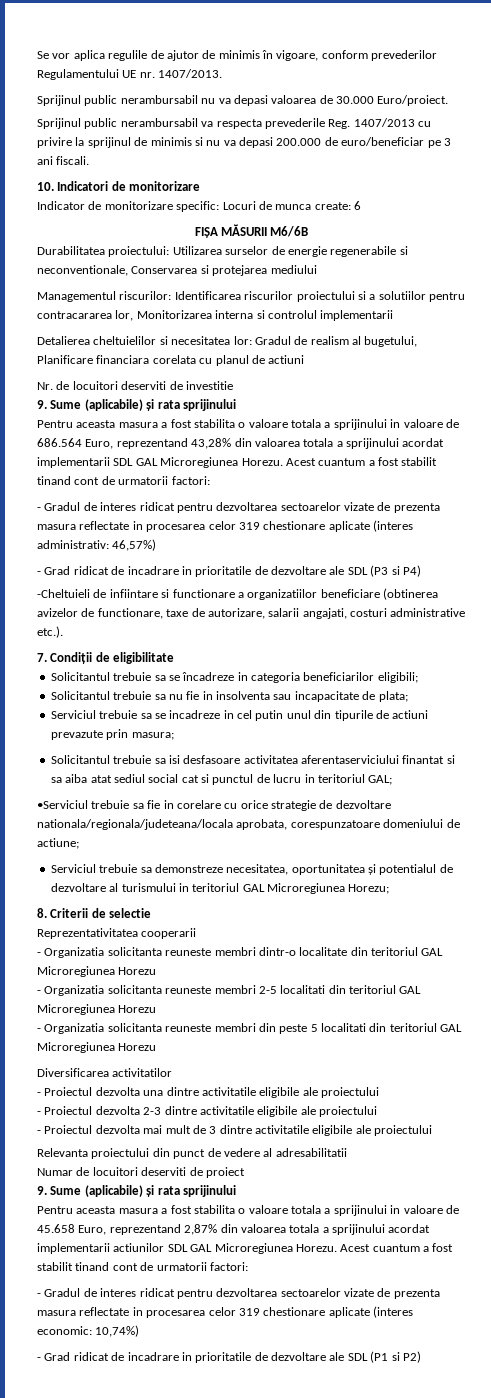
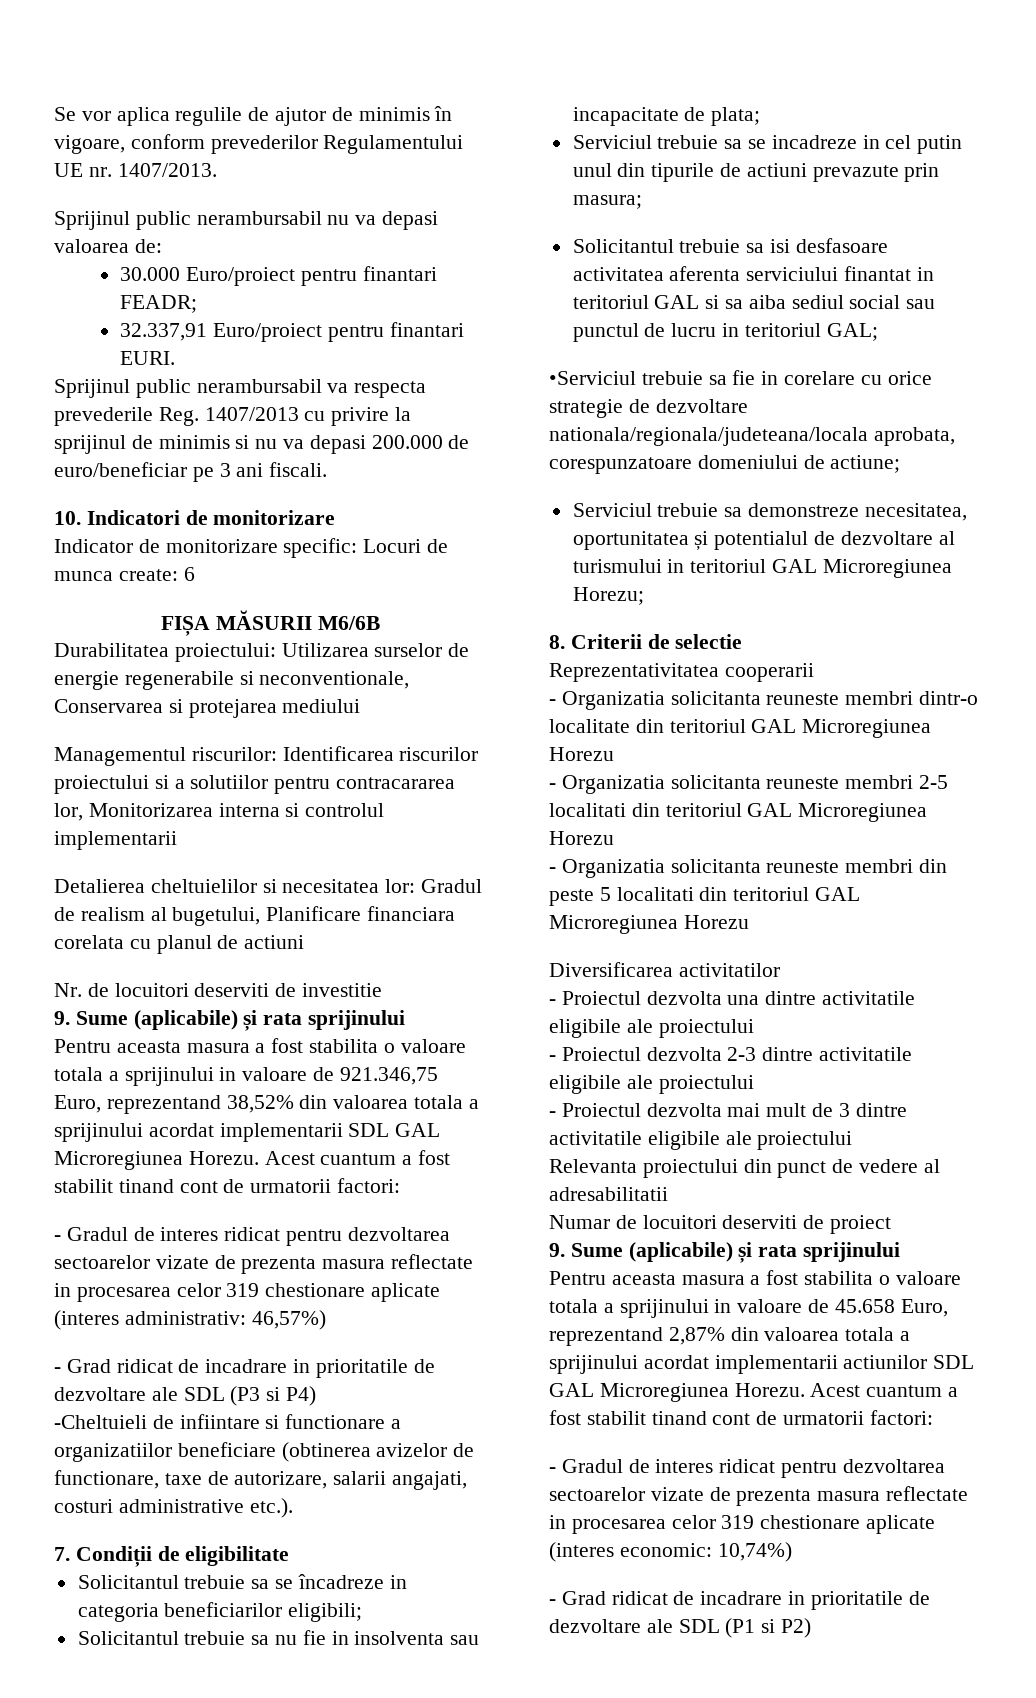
- Sprijinul public nerambursabil nu va depasi valoarea de 30.000 Euro/proiect.
+ Sprijinul public nerambursabil nu va depasi valoarea de:
+ 30.000 Euro/proiect pentru finantari FEADR;
+ 32.337,91 Euro/proiect pentru finantari EURI.
- Pentru aceasta masura a fost stabilita o valoare totala a sprijinului in valoare de 686.564 Euro, reprezentand 43,28% din valoarea totala a sprijinului acordat implementarii SDL GAL Microregiunea Horezu.
+ Pentru aceasta masura a fost stabilita o valoare totala a sprijinului in valoare de 921.346,75 Euro, reprezentand 38,52% din valoarea totala a sprijinului acordat implementarii SDL GAL Microregiunea Horezu.
- Solicitantul trebuie sa isi desfasoare activitatea aferentaserviciului finantat si sa aiba atat sediul social cat si punctul de lucru in teritoriul GAL;
+ Solicitantul trebuie sa isi desfasoare activitatea aferenta serviciului finantat in teritoriul GAL si sa aiba sediul social sau punctul de lucru in teritoriul GAL;

